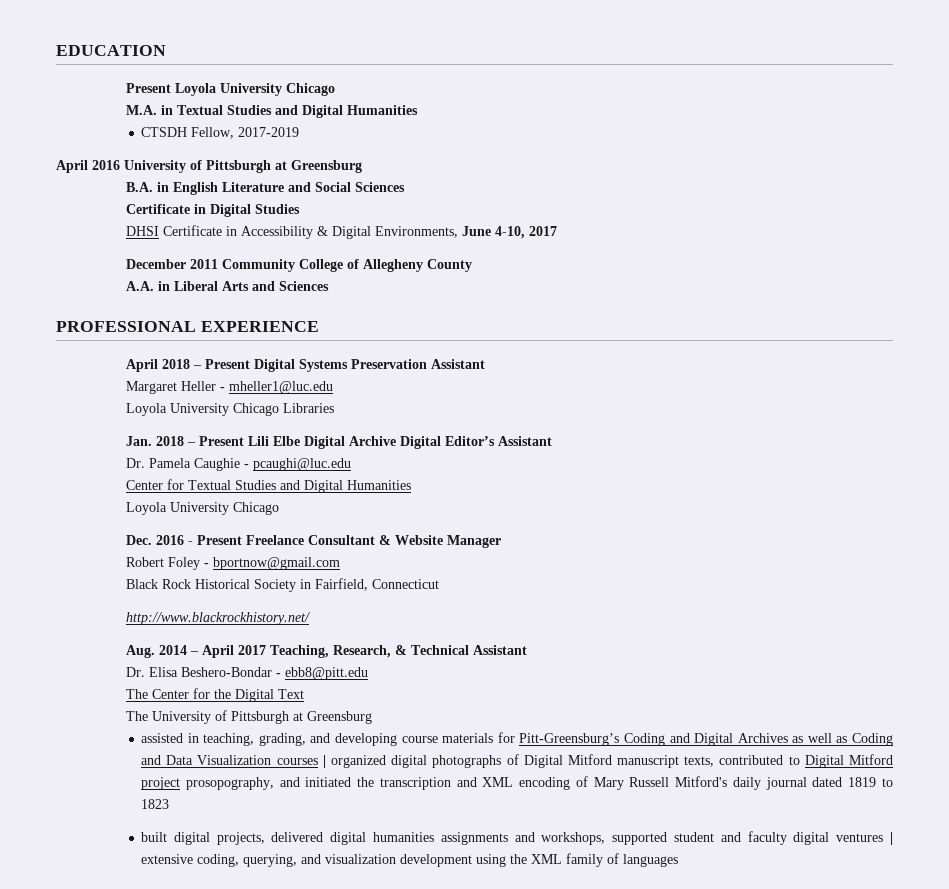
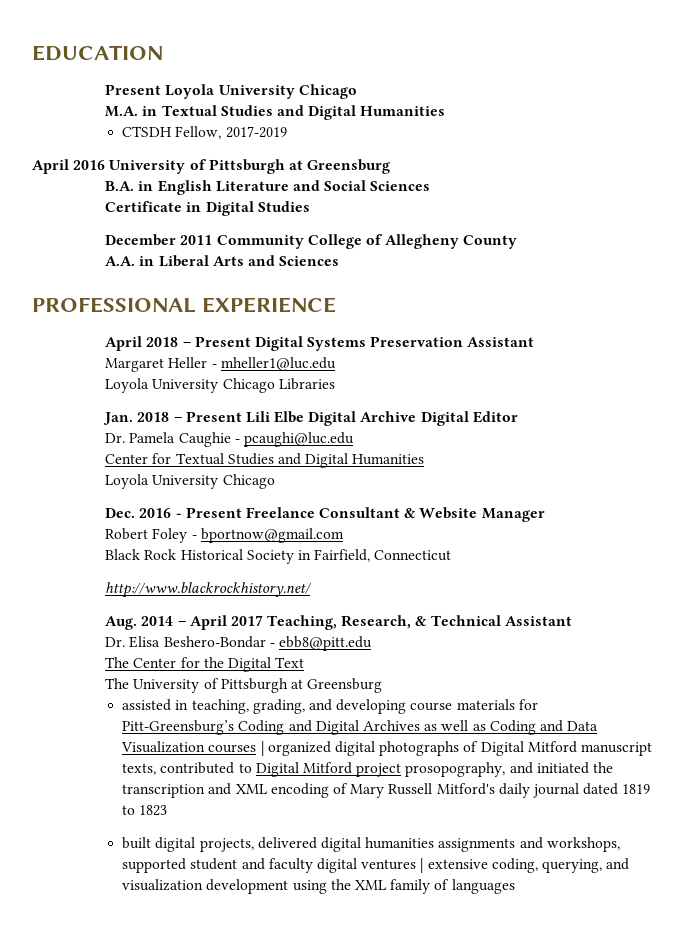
- DHSI Certificate in Accessibility & Digital Environments, June 4-10, 2017
- Jan. 2018 – Present Lili Elbe Digital Archive Digital Editor’s Assistant
+ Jan. 2018 – Present Lili Elbe Digital Archive Digital Editor

